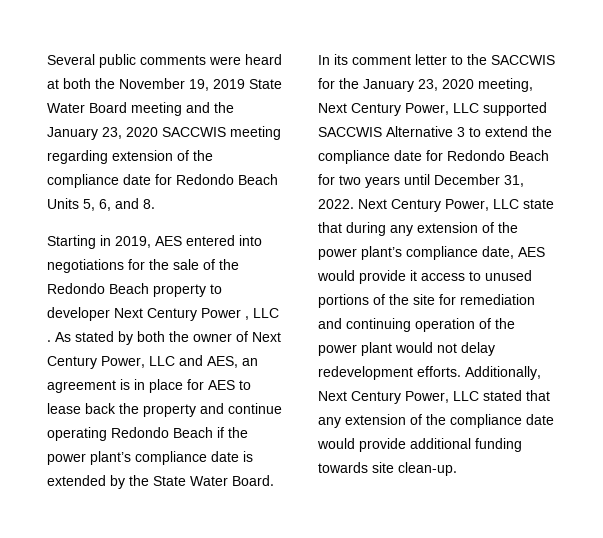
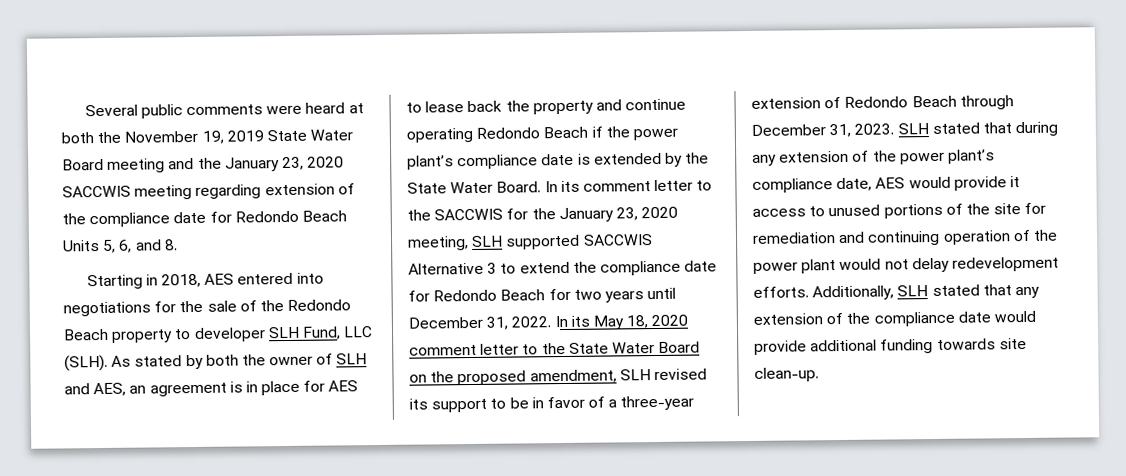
- Starting in 2019, AES entered into negotiations for the sale of the Redondo Beach property to developer Next Century Power , LLC .
+ Starting in 2018, AES entered into negotiations for the sale of the Redondo Beach property to developer SLH Fund, LLC (SLH).
- As stated by both the owner of Next Century Power, LLC and AES, an agreement is in place for AES to lease back the property and continue operating Redondo Beach if the power plant’s compliance date is extended by the State Water Board.
+ As stated by both the owner of SLH and AES, an agreement is in place for AES to lease back the property and continue operating Redondo Beach if the power plant’s compliance date is extended by the State Water Board.
- In its comment letter to the SACCWIS for the January 23, 2020 meeting, Next Century Power, LLC supported SACCWIS Alternative 3 to extend the compliance date for Redondo Beach for two years until December 31, 2022.
+ In its comment letter to the SACCWIS for the January 23, 2020 meeting, SLH supported SACCWIS Alternative 3 to extend the compliance date for Redondo Beach for two years until December 31, 2022.
- Next Century Power, LLC state that during any extension of the power plant’s compliance date, AES would provide it access to unused portions of the site for remediation and continuing operation of the power plant would not delay redevelopment efforts.
+ In its May 18, 2020 comment letter to the State Water Board on the proposed amendment, SLH revised its support to be in favor of a three-year extension of Redondo Beach through December 31, 2023. SLH stated that during any extension of the power plant’s compliance date, AES would provide it access to unused portions of the site for remediation and continuing operation of the power plant would not delay redevelopment efforts.
- Additionally, Next Century Power, LLC stated that any extension of the compliance date would provide additional funding towards site clean-up.
+ Additionally, SLH stated that any extension of the compliance date would provide additional funding towards site clean-up.

